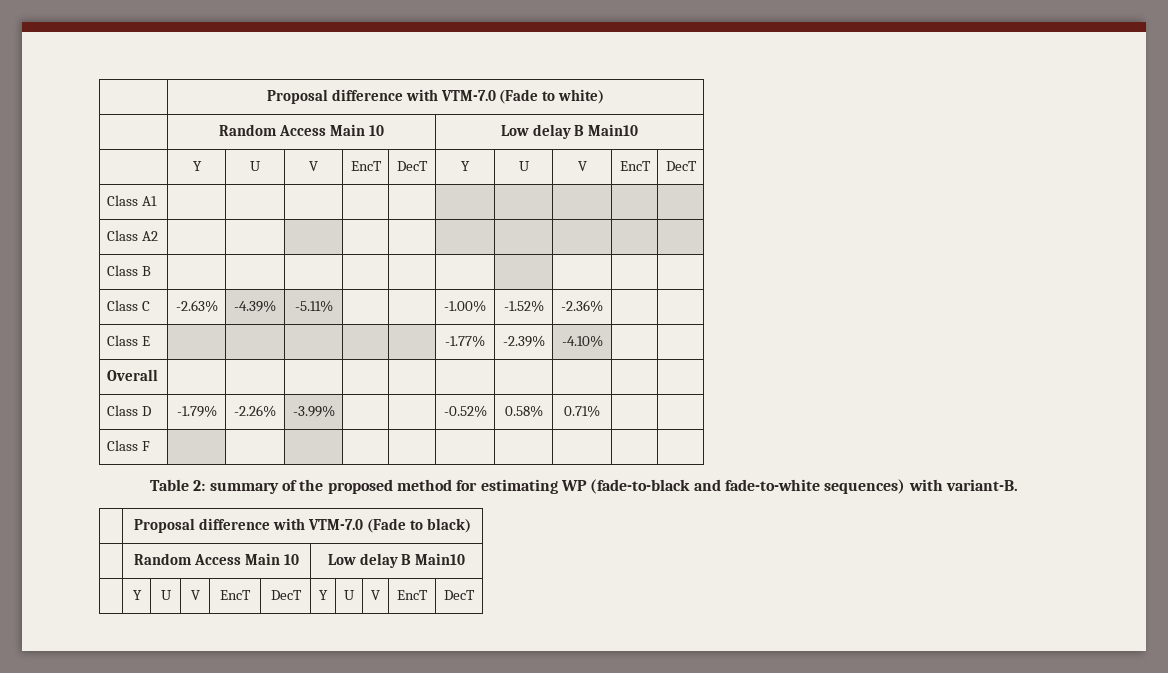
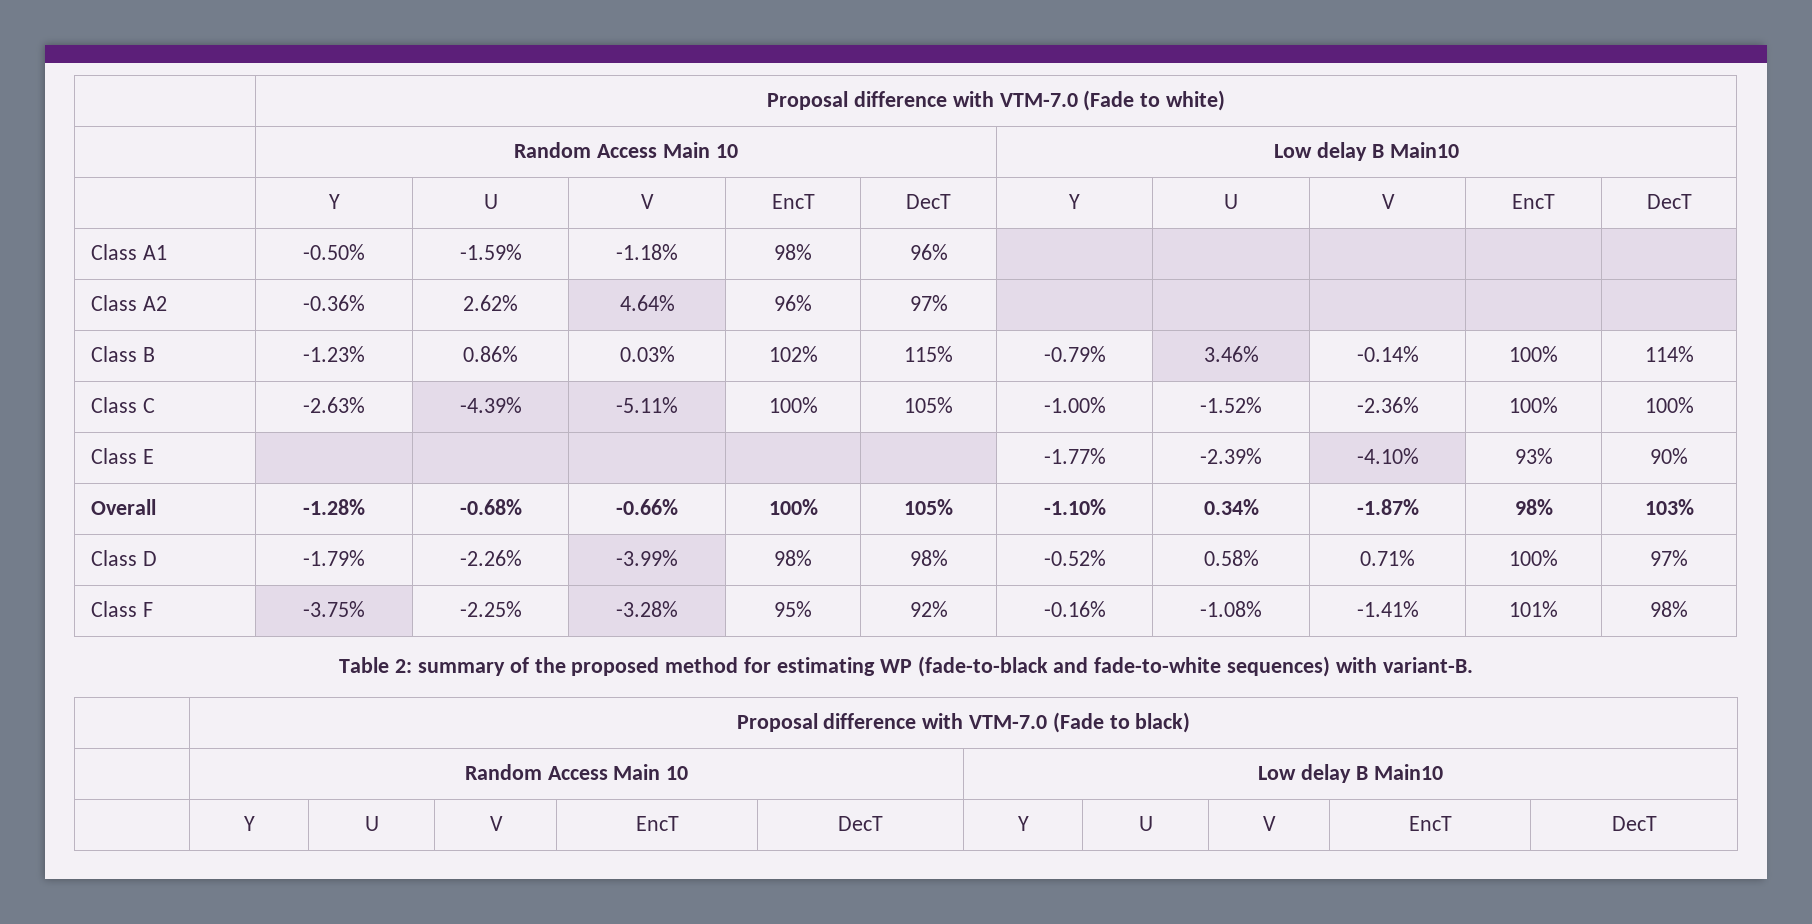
- Class A1 | | | | | | | | | |
- Class A2 | | | | | | | | | |
- Class B | | | | | | | | | |
+ Class A1 | -0.50% | -1.59% | -1.18% | 98% | 96% | | | | |
+ Class A2 | -0.36% | 2.62% | 4.64% | 96% | 97% | | | | |
+ Class B | -1.23% | 0.86% | 0.03% | 102% | 115% | -0.79% | 3.46% | -0.14% | 100% | 114%
- Class C | -2.63% | -4.39% | -5.11% | | | -1.00% | -1.52% | -2.36% | |
+ Class C | -2.63% | -4.39% | -5.11% | 100% | 105% | -1.00% | -1.52% | -2.36% | 100% | 100%
- Class E | | | | | | -1.77% | -2.39% | -4.10% | |
+ Class E | | | | | | -1.77% | -2.39% | -4.10% | 93% | 90%
- Overall | | | | | | | | | |
+ Overall | -1.28% | -0.68% | -0.66% | 100% | 105% | -1.10% | 0.34% | -1.87% | 98% | 103%
- Class D | -1.79% | -2.26% | -3.99% | | | -0.52% | 0.58% | 0.71% | |
+ Class D | -1.79% | -2.26% | -3.99% | 98% | 98% | -0.52% | 0.58% | 0.71% | 100% | 97%
- Class F | | | | | | | | | |
+ Class F | -3.75% | -2.25% | -3.28% | 95% | 92% | -0.16% | -1.08% | -1.41% | 101% | 98%

